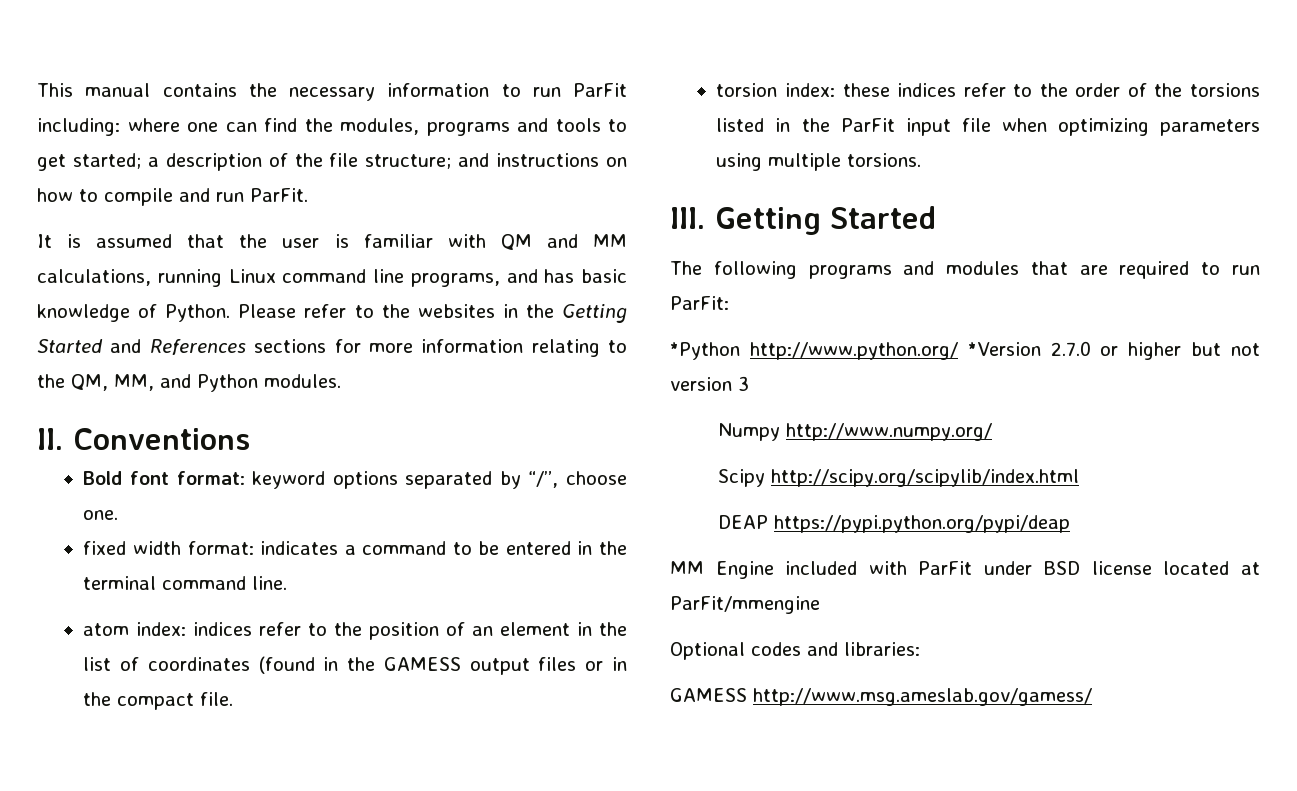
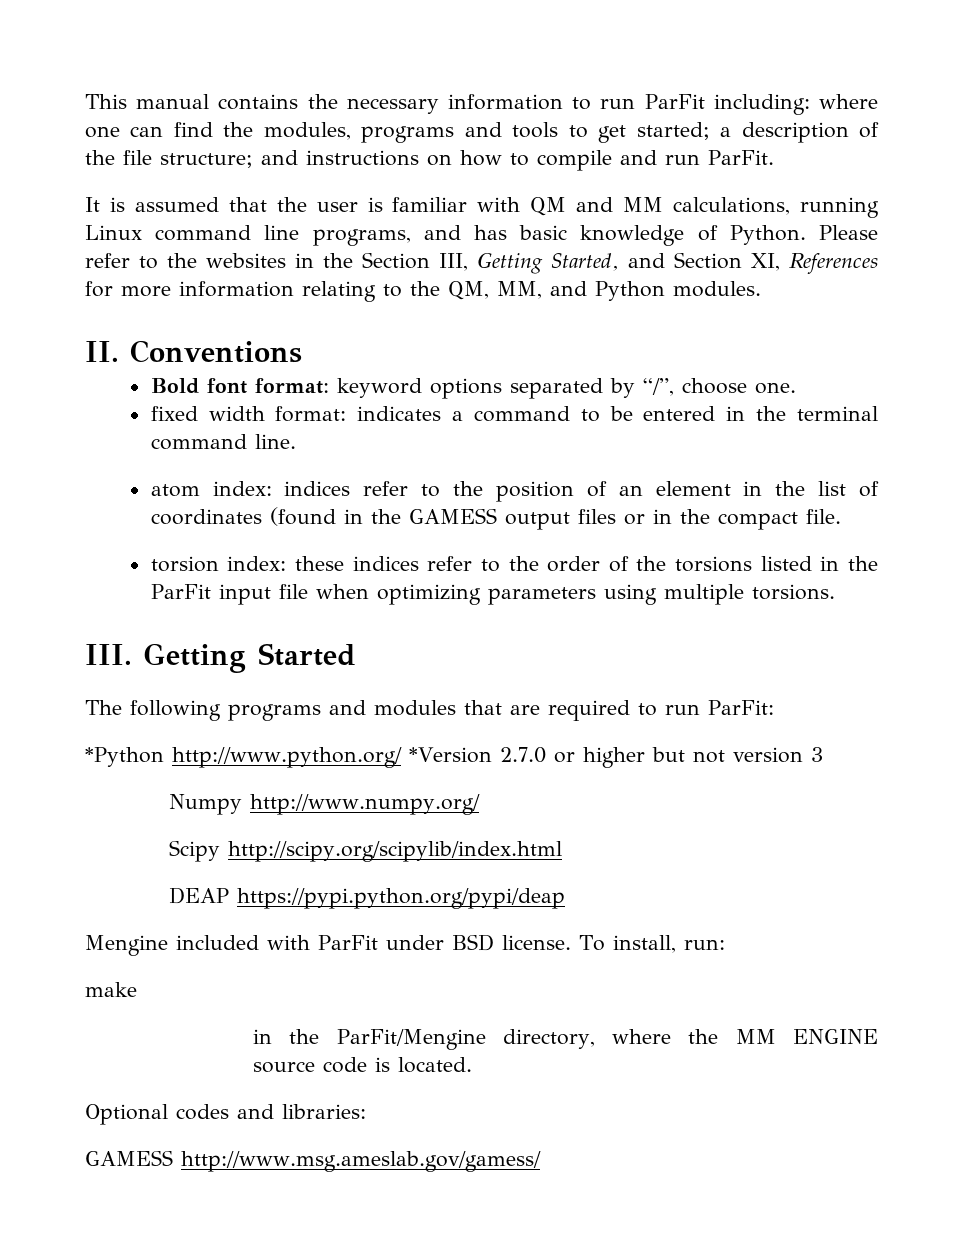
- Please refer to the websites in the Getting Started and References sections for more information relating to the QM, MM, and Python modules.
+ Please refer to the websites in the Section III, Getting Started, and Section XI, References for more information relating to the QM, MM, and Python modules.
- MM Engine included with ParFit under BSD license located at ParFit/mmengine
+ Mengine included with ParFit under BSD license. To install, run:
+ make
+ in the ParFit/Mengine directory, where the MM ENGINE source code is located.

